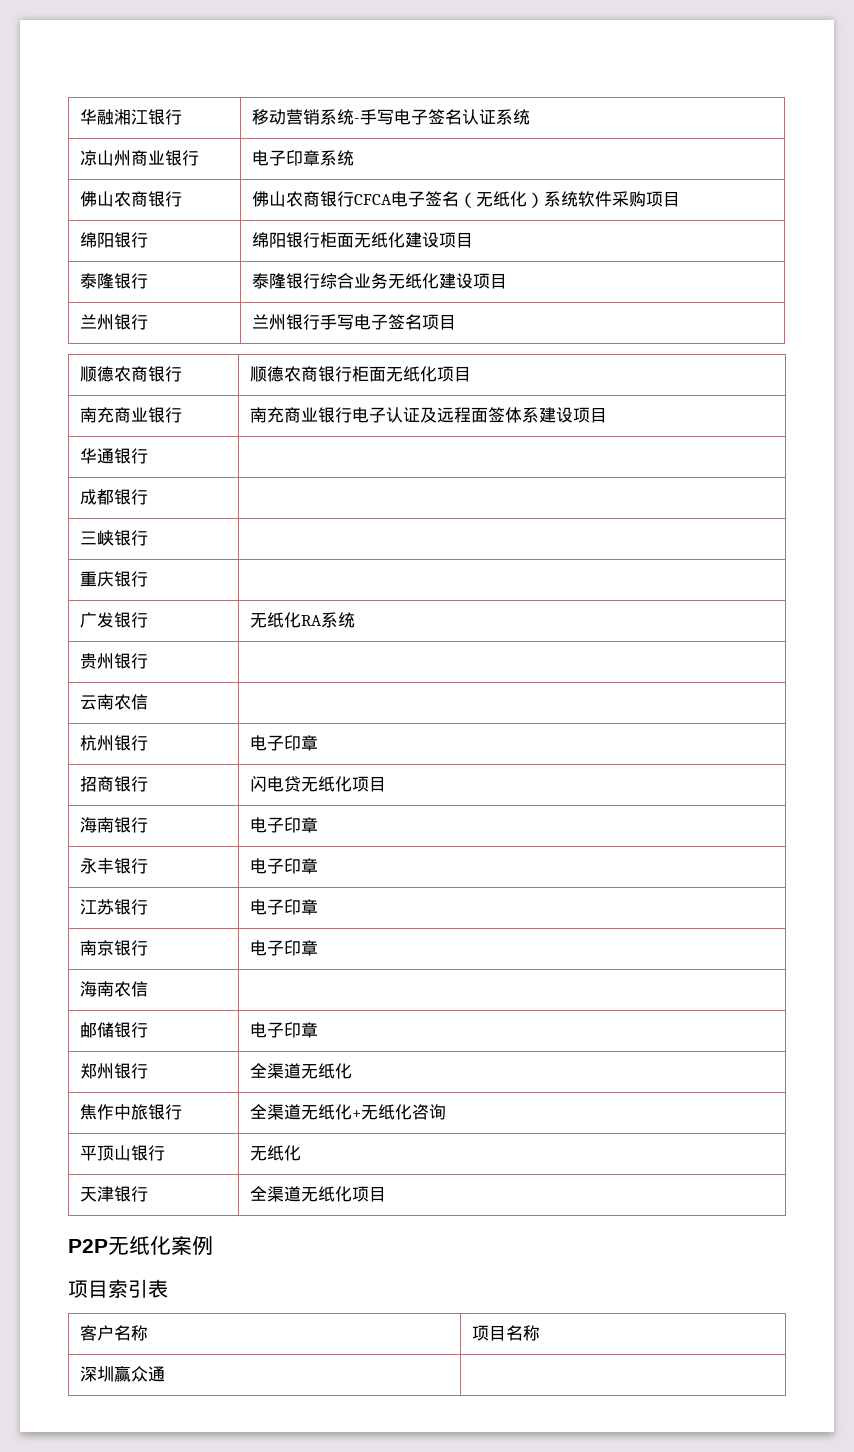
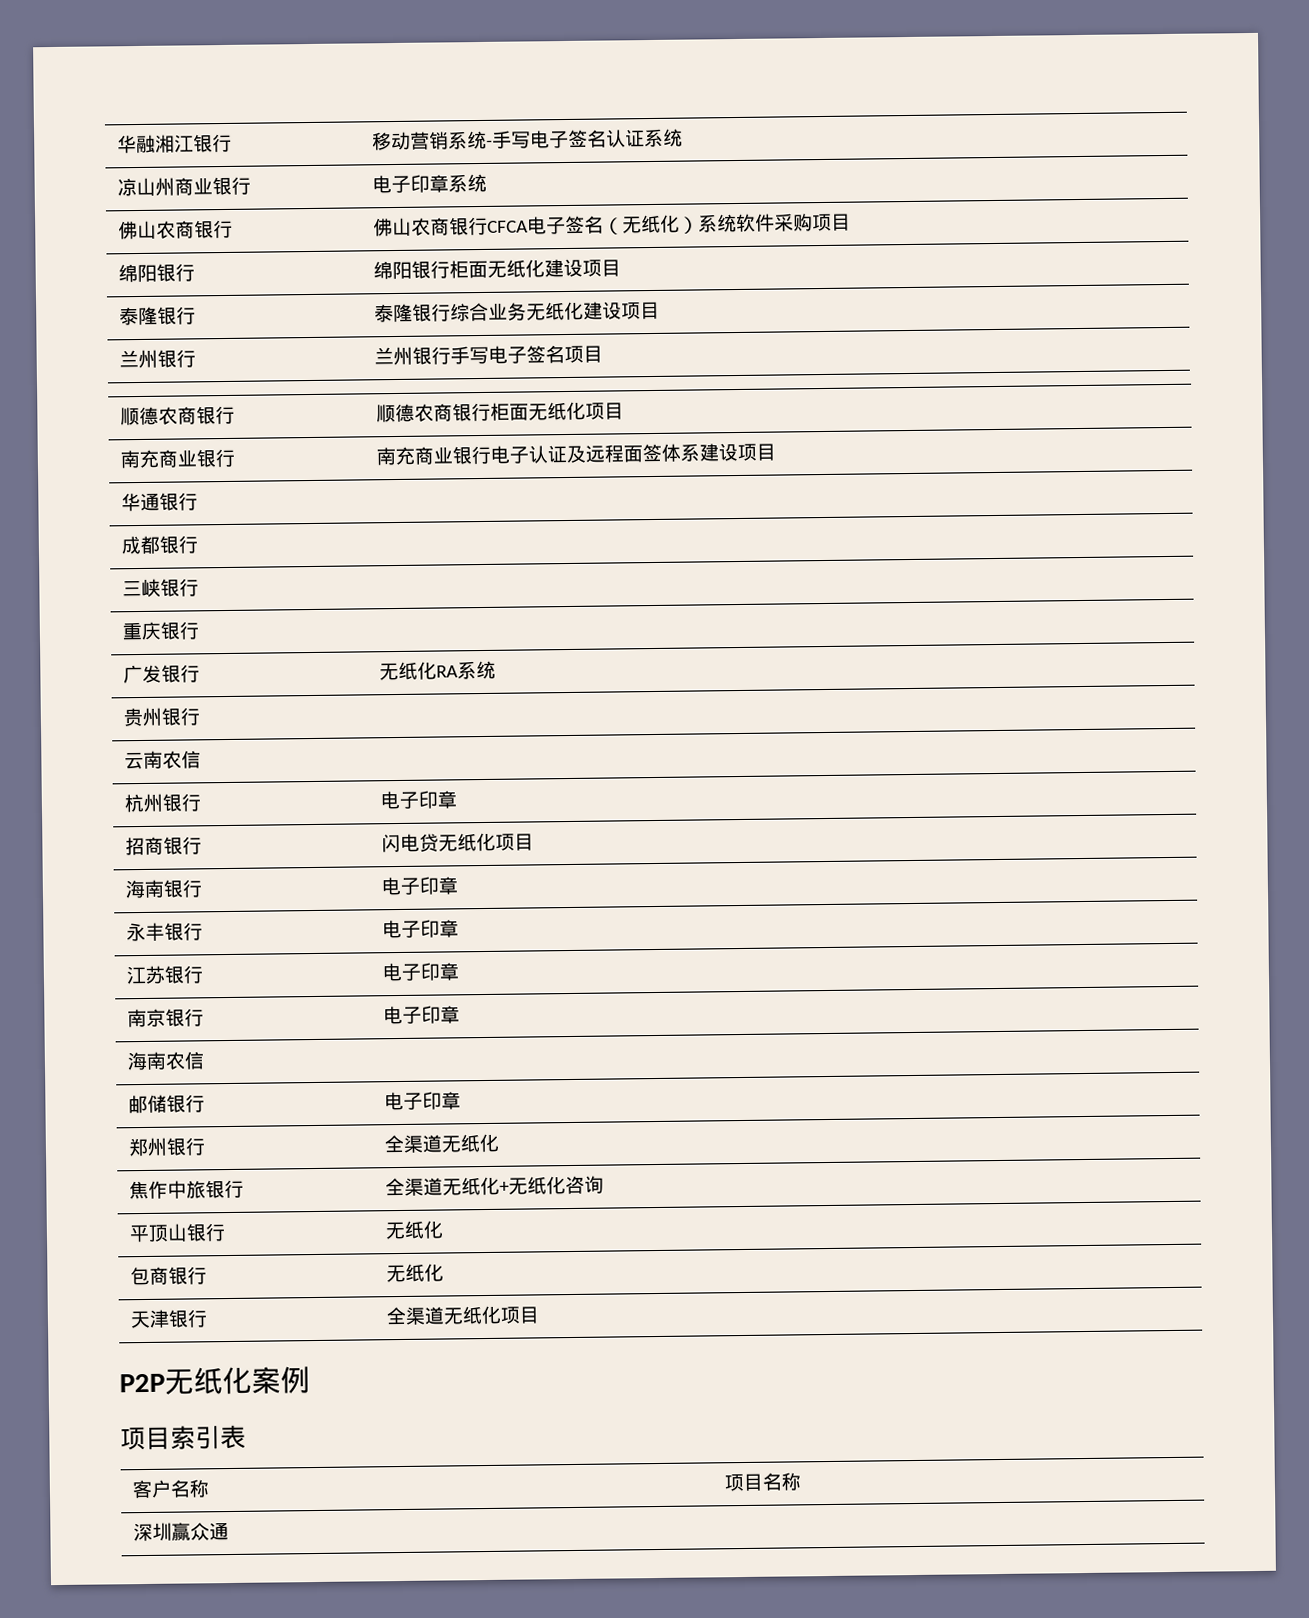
+ 包商银行 | 无纸化

